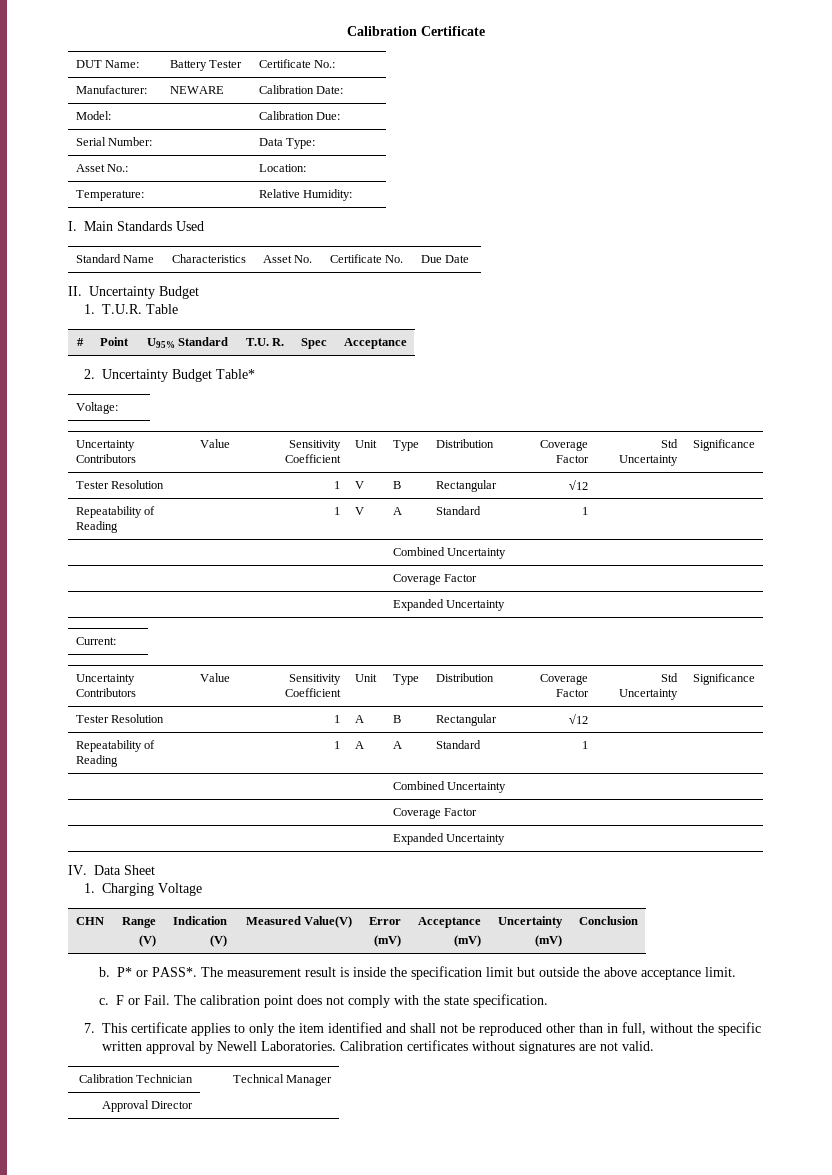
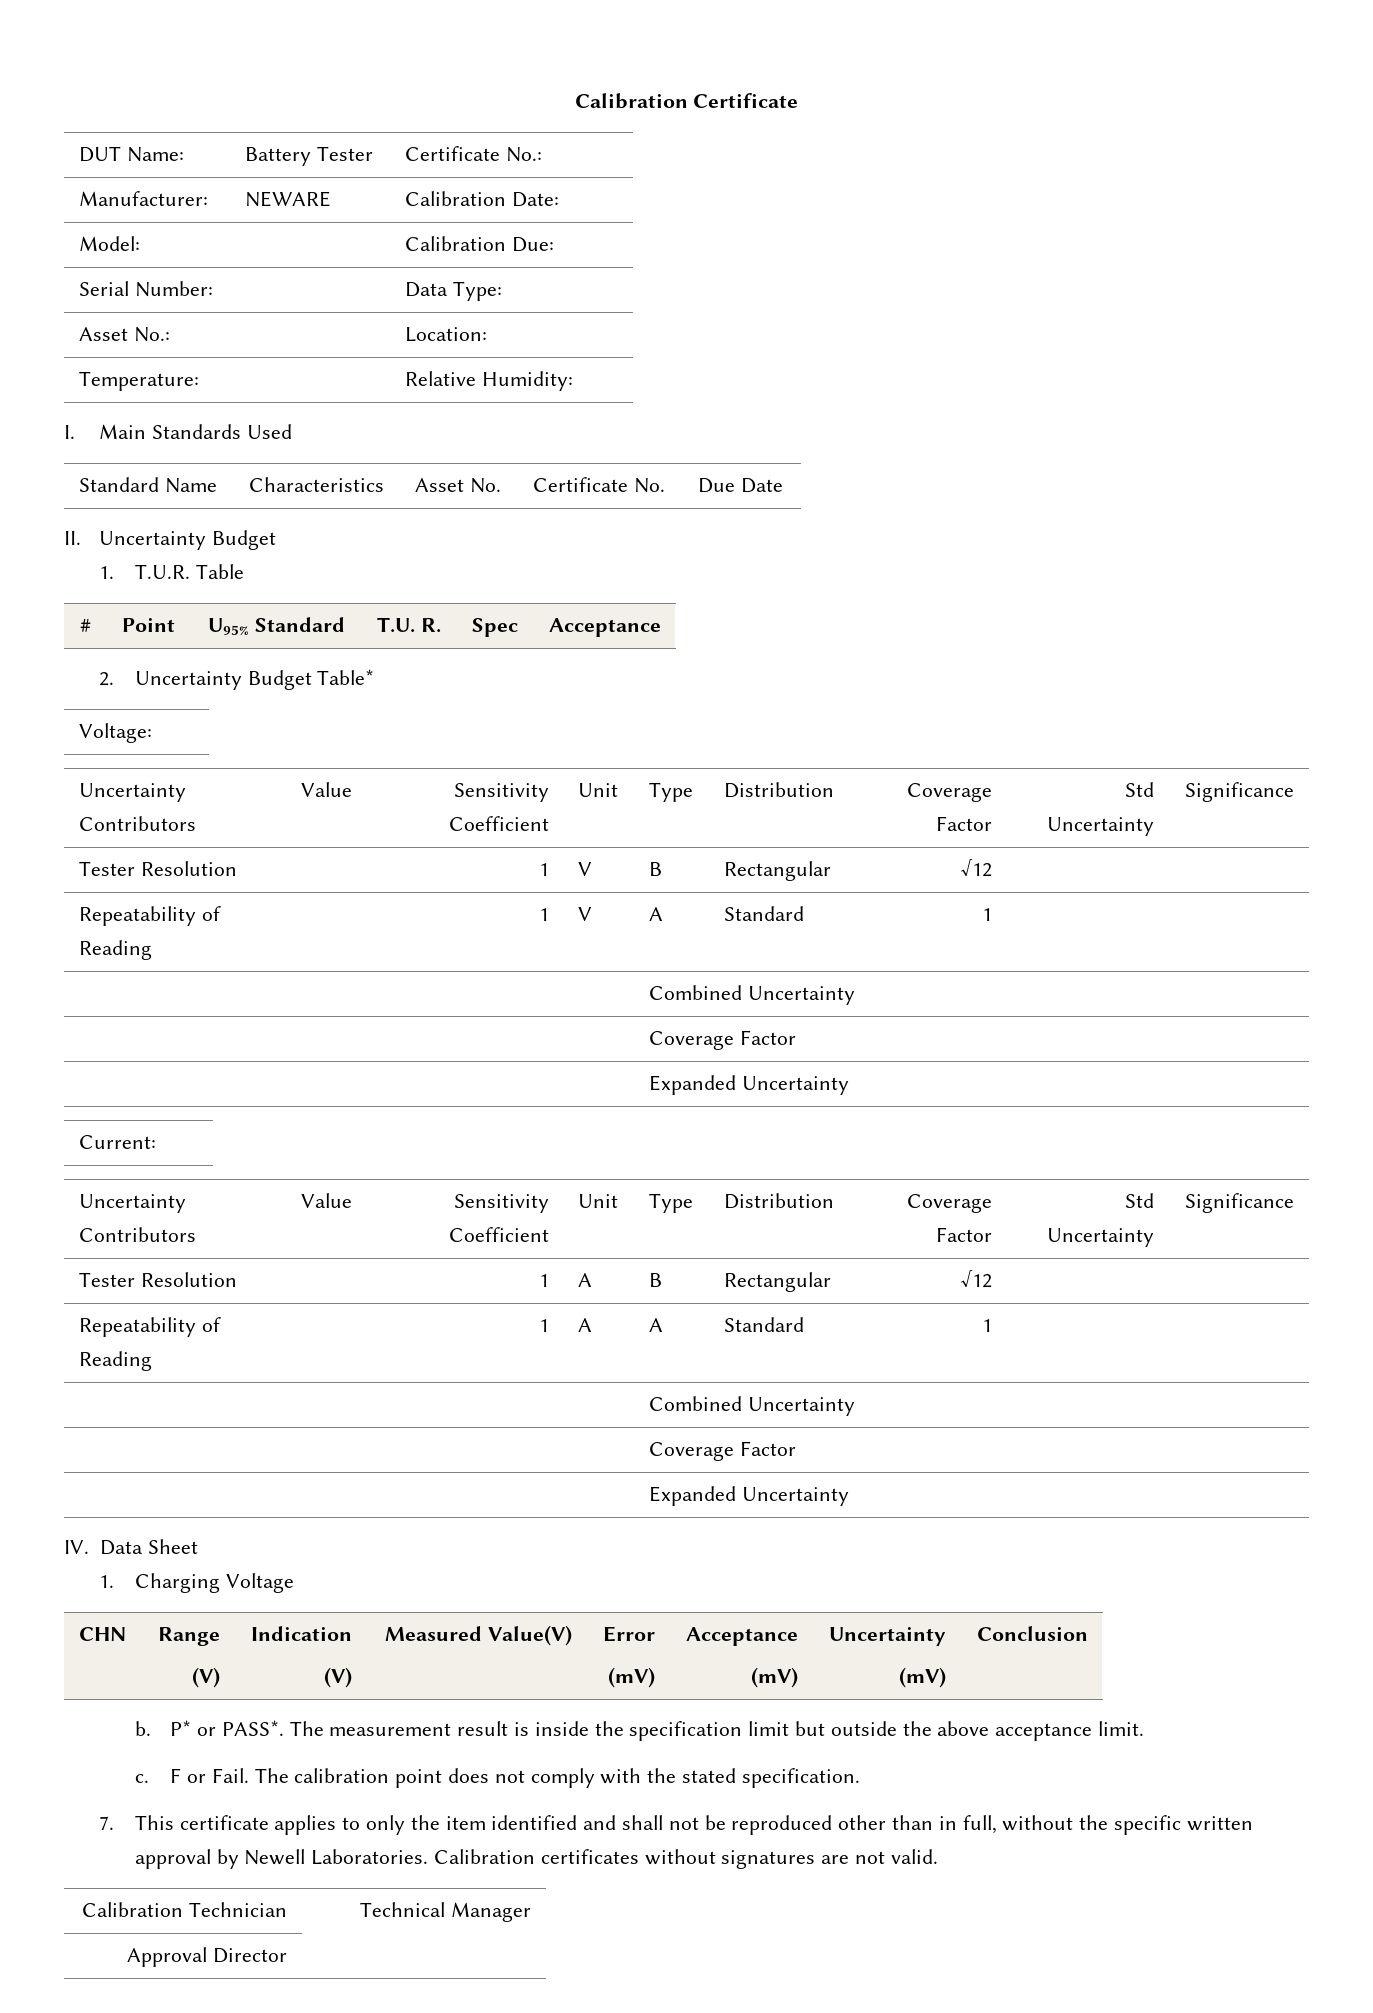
- The calibration point does not comply with the state specification.
+ The calibration point does not comply with the stated specification.

